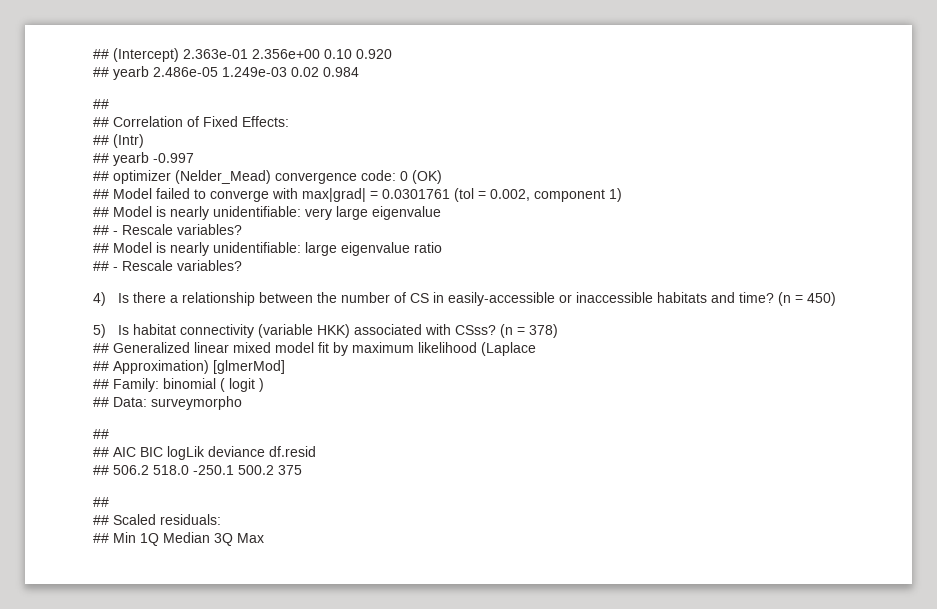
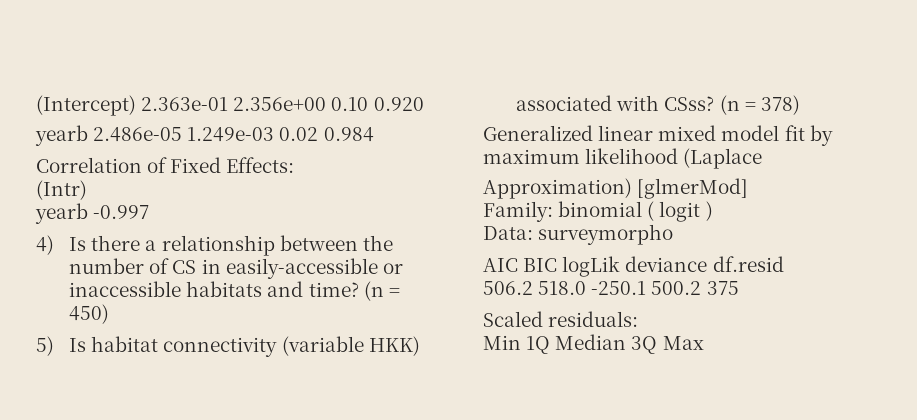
- ## (Intercept) 2.363e-01 2.356e+00 0.10 0.920
+ (Intercept) 2.363e-01 2.356e+00 0.10 0.920
- ## yearb 2.486e-05 1.249e-03 0.02 0.984
- ##
- ## Correlation of Fixed Effects:
+ yearb 2.486e-05 1.249e-03 0.02 0.984
+ Correlation of Fixed Effects:
- ## (Intr)
+ (Intr)
- ## yearb -0.997
+ yearb -0.997
- ## optimizer (Nelder_Mead) convergence code: 0 (OK)
- ## Model failed to converge with max|grad| = 0.0301761 (tol = 0.002, component 1)
- ## Model is nearly unidentifiable: very large eigenvalue
- ## - Rescale variables?
- ## Model is nearly unidentifiable: large eigenvalue ratio
- ## - Rescale variables?
- ## Generalized linear mixed model fit by maximum likelihood (Laplace
+ Generalized linear mixed model fit by maximum likelihood (Laplace
- ## Approximation) [glmerMod]
+ Approximation) [glmerMod]
- ## Family: binomial ( logit )
+ Family: binomial ( logit )
- ## Data: surveymorpho
- ##
- ## AIC BIC logLik deviance df.resid
+ Data: surveymorpho
+ AIC BIC logLik deviance df.resid
- ## 506.2 518.0 -250.1 500.2 375
- ##
- ## Scaled residuals:
+ 506.2 518.0 -250.1 500.2 375
+ Scaled residuals:
- ## Min 1Q Median 3Q Max
+ Min 1Q Median 3Q Max

